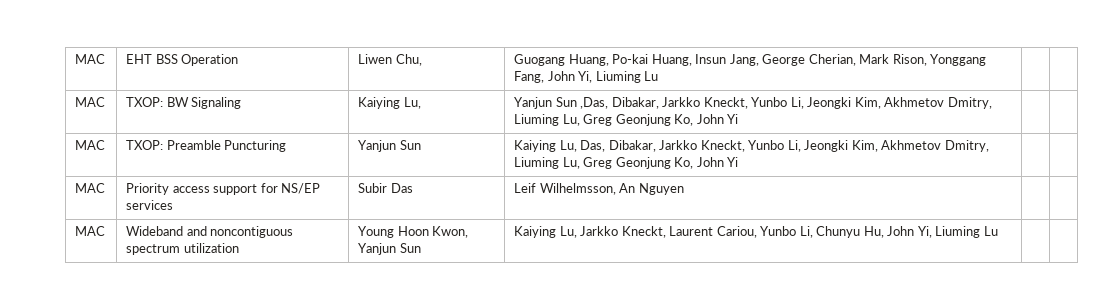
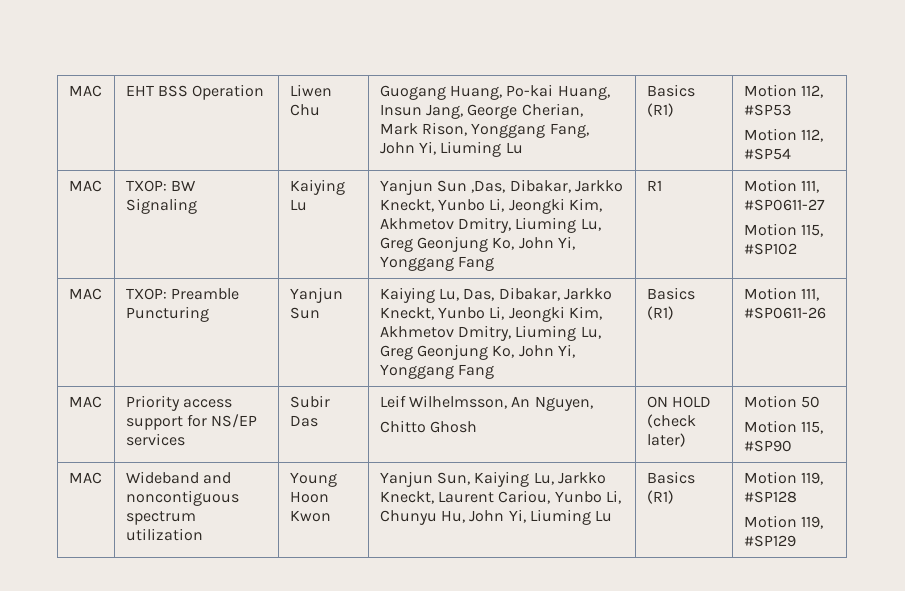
- MAC | EHT BSS Operation | Liwen Chu, | Guogang Huang, Po-kai Huang, Insun Jang, George Cherian, Mark Rison, Yonggang Fang, John Yi, Liuming Lu | |
+ MAC | EHT BSS Operation | Liwen Chu | Guogang Huang, Po-kai Huang, Insun Jang, George Cherian, Mark Rison, Yonggang Fang, John Yi, Liuming Lu | Basics (R1) | Motion 112, #SP53
+ Motion 112, #SP54
- MAC | TXOP: BW Signaling | Kaiying Lu, | Yanjun Sun ,Das, Dibakar, Jarkko Kneckt, Yunbo Li, Jeongki Kim, Akhmetov Dmitry, Liuming Lu, Greg Geonjung Ko, John Yi | |
+ MAC | TXOP: BW Signaling | Kaiying Lu | Yanjun Sun ,Das, Dibakar, Jarkko Kneckt, Yunbo Li, Jeongki Kim, Akhmetov Dmitry, Liuming Lu, Greg Geonjung Ko, John Yi, Yonggang Fang | R1 | Motion 111, #SP0611-27
+ Motion 115, #SP102
- MAC | TXOP: Preamble Puncturing | Yanjun Sun | Kaiying Lu, Das, Dibakar, Jarkko Kneckt, Yunbo Li, Jeongki Kim, Akhmetov Dmitry, Liuming Lu, Greg Geonjung Ko, John Yi | |
+ MAC | TXOP: Preamble Puncturing | Yanjun Sun | Kaiying Lu, Das, Dibakar, Jarkko Kneckt, Yunbo Li, Jeongki Kim, Akhmetov Dmitry, Liuming Lu, Greg Geonjung Ko, John Yi, Yonggang Fang | Basics (R1) | Motion 111, #SP0611-26
- MAC | Priority access support for NS/EP services | Subir Das | Leif Wilhelmsson, An Nguyen | |
+ MAC | Priority access support for NS/EP services | Subir Das | Leif Wilhelmsson, An Nguyen,
+ Chitto Ghosh | ON HOLD (check later) | Motion 50
+ Motion 115, #SP90
- MAC | Wideband and noncontiguous spectrum utilization | Young Hoon Kwon, Yanjun Sun | Kaiying Lu, Jarkko Kneckt, Laurent Cariou, Yunbo Li, Chunyu Hu, John Yi, Liuming Lu | |
+ MAC | Wideband and noncontiguous spectrum utilization | Young Hoon Kwon | Yanjun Sun, Kaiying Lu, Jarkko Kneckt, Laurent Cariou, Yunbo Li, Chunyu Hu, John Yi, Liuming Lu | Basics (R1) | Motion 119, #SP128
+ Motion 119, #SP129

